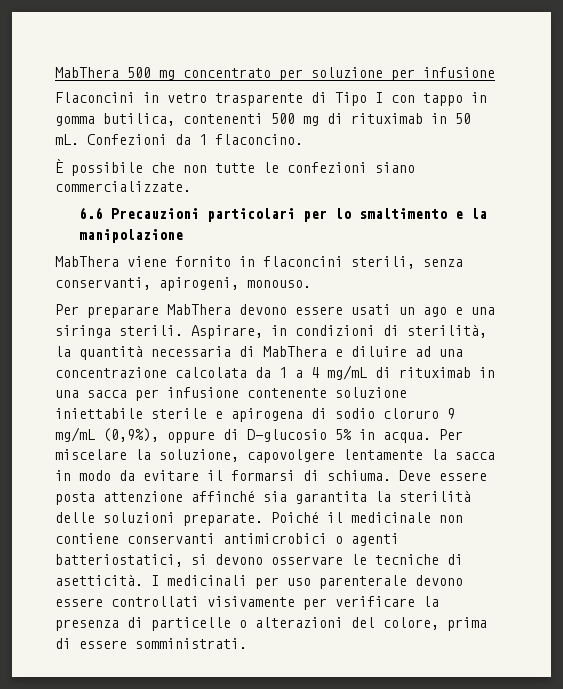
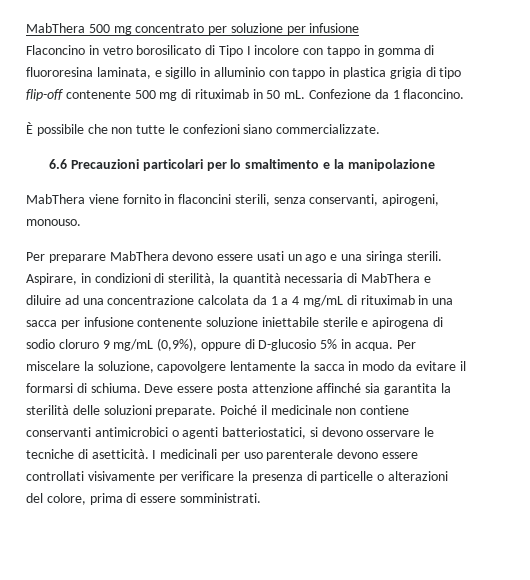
- Flaconcini in vetro trasparente di Tipo I con tappo in gomma butilica, contenenti 500 mg di rituximab in 50 mL.
+ Flaconcino in vetro borosilicato di Tipo I incolore con tappo in gomma di fluororesina laminata, e sigillo in alluminio con tappo in plastica grigia di tipo flip-off contenente 500 mg di rituximab in 50 mL.
- Confezioni da 1 flaconcino.
+ Confezione da 1 flaconcino.

